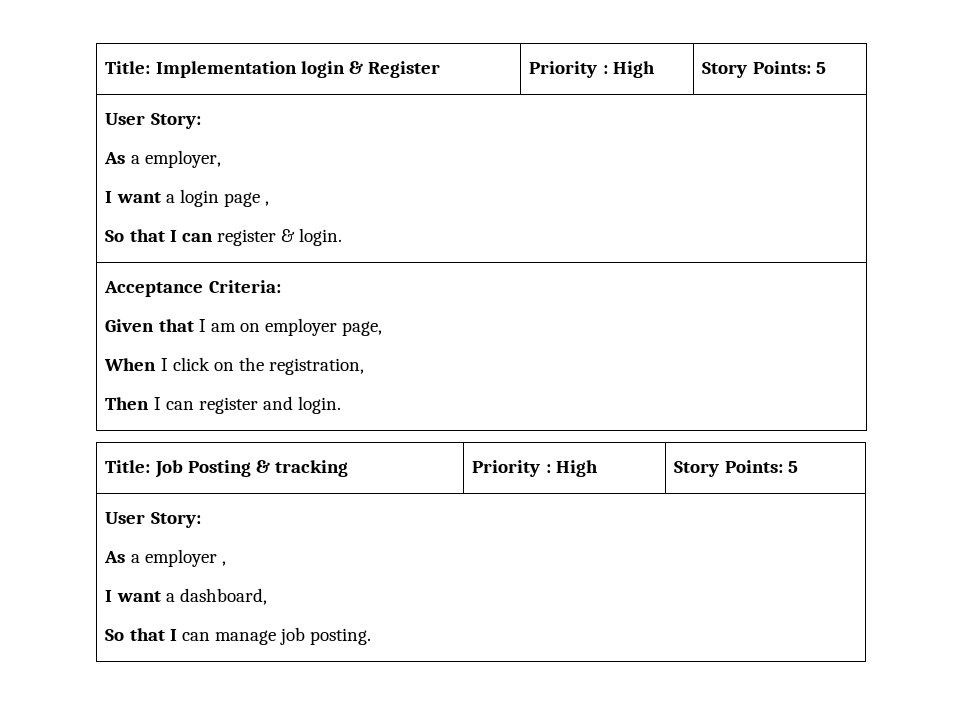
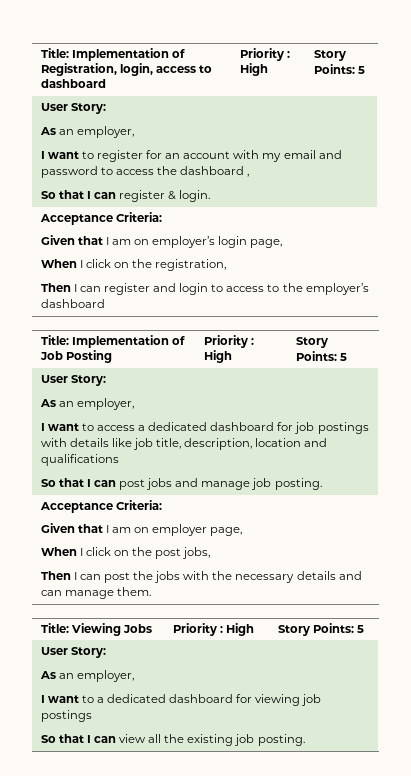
- Title: Implementation login & Register | Priority : High | Story Points: 5
+ Title: Implementation of Registration, login, access to dashboard | Priority : High | Story Points: 5
  User Story:
- As a employer,
- I want a login page ,
+ As an employer,
+ I want to register for an account with my email and password to access the dashboard ,
  So that I can register & login.
  Acceptance Criteria:
+ Given that I am on employer’s login page,
+ When I click on the registration,
+ Then I can register and login to access to the employer’s dashboard
+ Title: Implementation of Job Posting | Priority : High | Story Points: 5
+ User Story:
+ As an employer,
+ I want to access a dedicated dashboard for job postings with details like job title, description, location and qualifications
+ So that I can post jobs and manage job posting.
+ Acceptance Criteria:
  Given that I am on employer page,
- When I click on the registration,
- Then I can register and login.
- Title: Job Posting & tracking | Priority : High | Story Points: 5
+ When I click on the post jobs,
+ Then I can post the jobs with the necessary details and can manage them.
+ Title: Viewing Jobs | Priority : High | Story Points: 5
  User Story:
- As a employer ,
- I want a dashboard,
- So that I can manage job posting.
+ As an employer,
+ I want to a dedicated dashboard for viewing job postings
+ So that I can view all the existing job posting.

